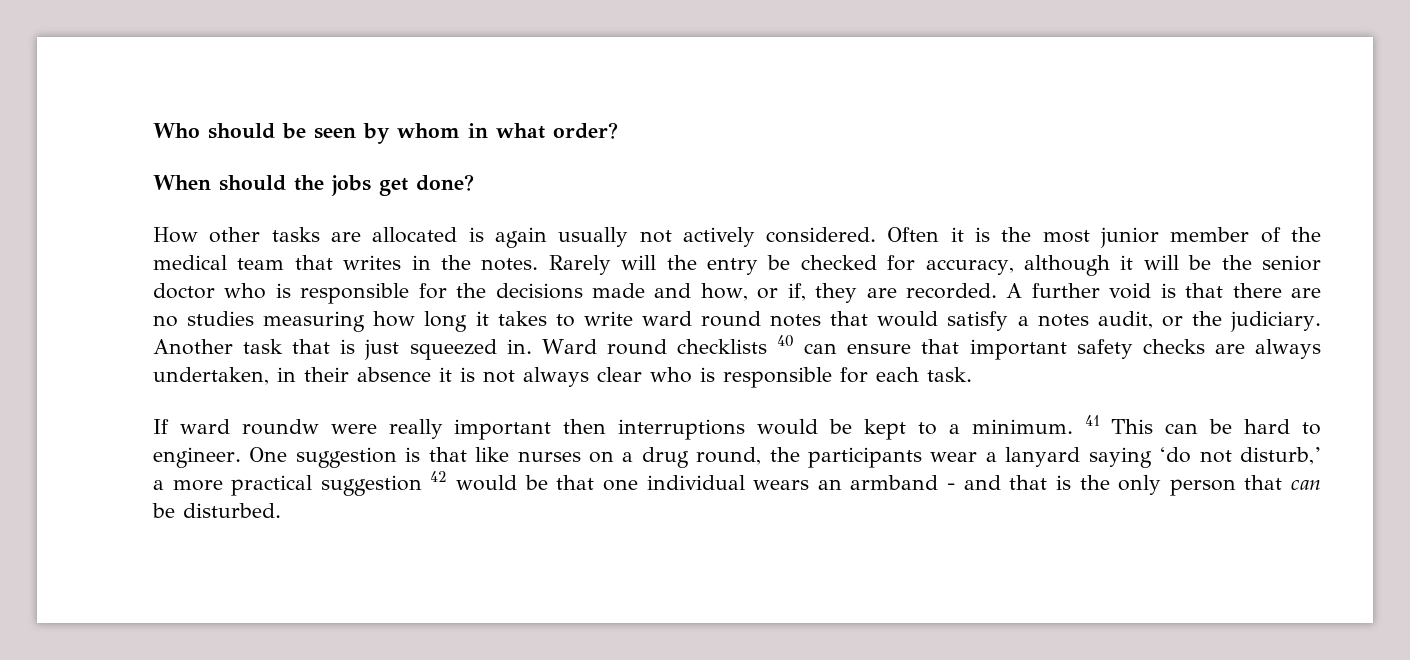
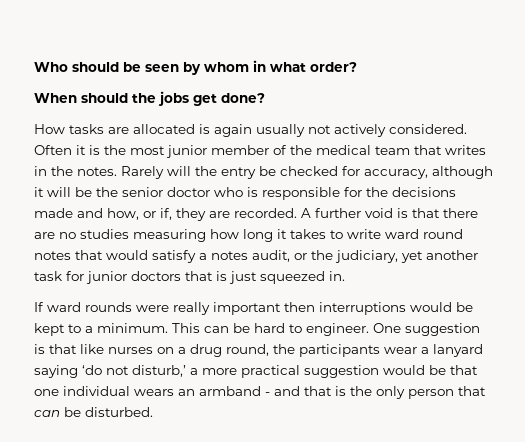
- How other tasks are allocated is again usually not actively considered.
+ How tasks are allocated is again usually not actively considered.
- A further void is that there are no studies measuring how long it takes to write ward round notes that would satisfy a notes audit, or the judiciary. Another task that is just squeezed in. Ward round checklists 40 can ensure that important safety checks are always undertaken, in their absence it is not always clear who is responsible for each task.
+ A further void is that there are no studies measuring how long it takes to write ward round notes that would satisfy a notes audit, or the judiciary, yet another task for junior doctors that is just squeezed in.
- If ward roundw were really important then interruptions would be kept to a minimum.
+ If ward rounds were really important then interruptions would be kept to a minimum.
- 41 This can be hard to engineer.
+ This can be hard to engineer.
- One suggestion is that like nurses on a drug round, the participants wear a lanyard saying ‘do not disturb,’ a more practical suggestion 42 would be that one individual wears an armband - and that is the only person that can be disturbed.
+ One suggestion is that like nurses on a drug round, the participants wear a lanyard saying ‘do not disturb,’ a more practical suggestion would be that one individual wears an armband - and that is the only person that can be disturbed.

